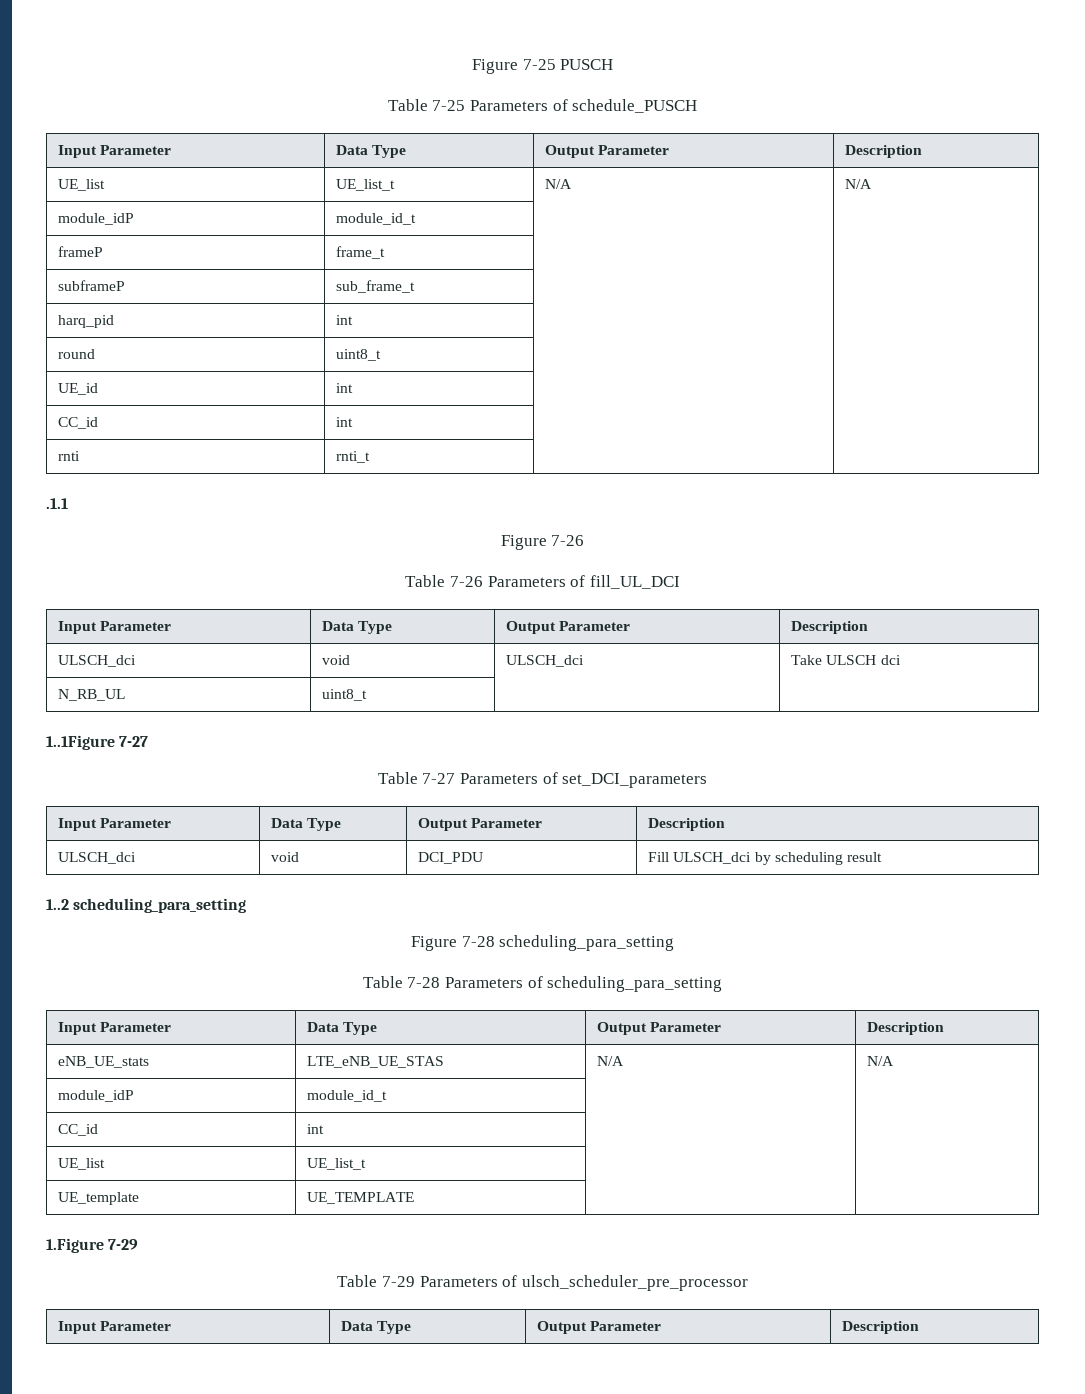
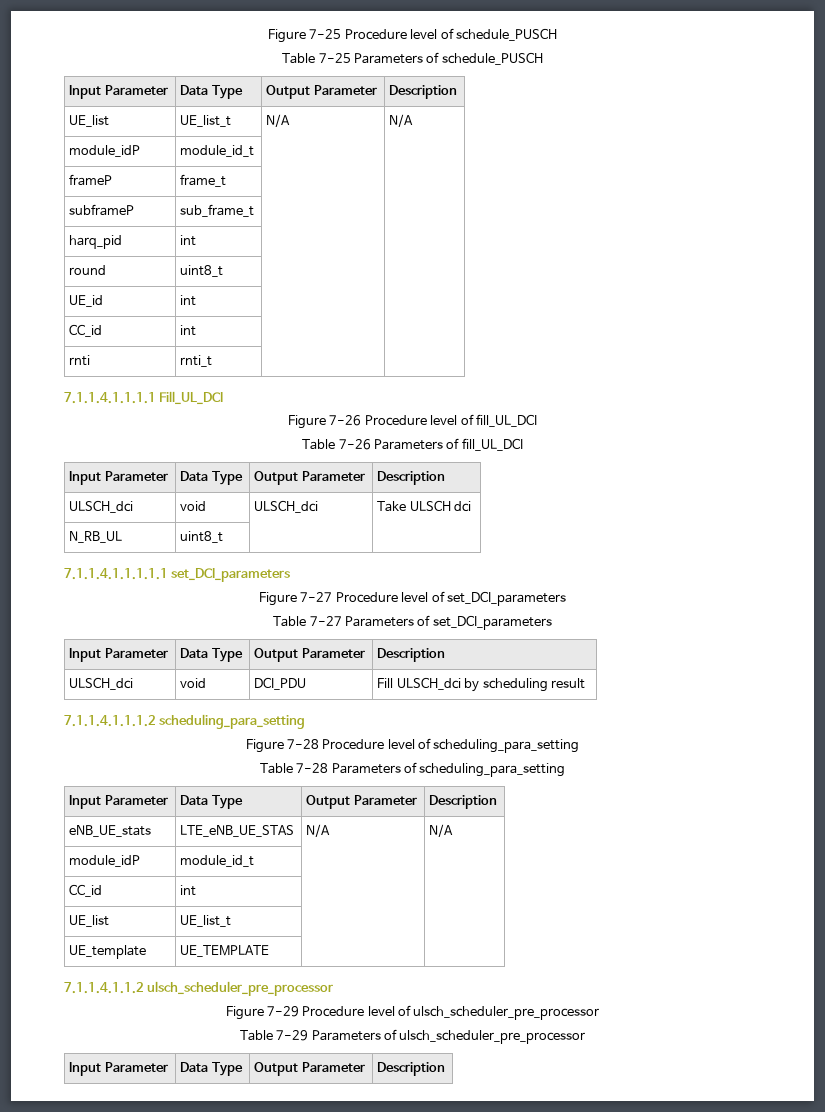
- Figure 7-25 PUSCH
+ Figure 7-25 Procedure level of schedule_PUSCH
- .1.1
+ 7.1.1.4.1.1.1.1 Fill_UL_DCI
- Figure 7-26
+ Figure 7-26 Procedure level of fill_UL_DCI
- 1..1Figure 7-27
+ 7.1.1.4.1.1.1.1.1 set_DCI_parameters
+ Figure 7-27 Procedure level of set_DCI_parameters
- 1..2 scheduling_para_setting
+ 7.1.1.4.1.1.1.2 scheduling_para_setting
- Figure 7-28 scheduling_para_setting
+ Figure 7-28 Procedure level of scheduling_para_setting
- 1.Figure 7-29
+ 7.1.1.4.1.1.2 ulsch_scheduler_pre_processor
+ Figure 7-29 Procedure level of ulsch_scheduler_pre_processor

